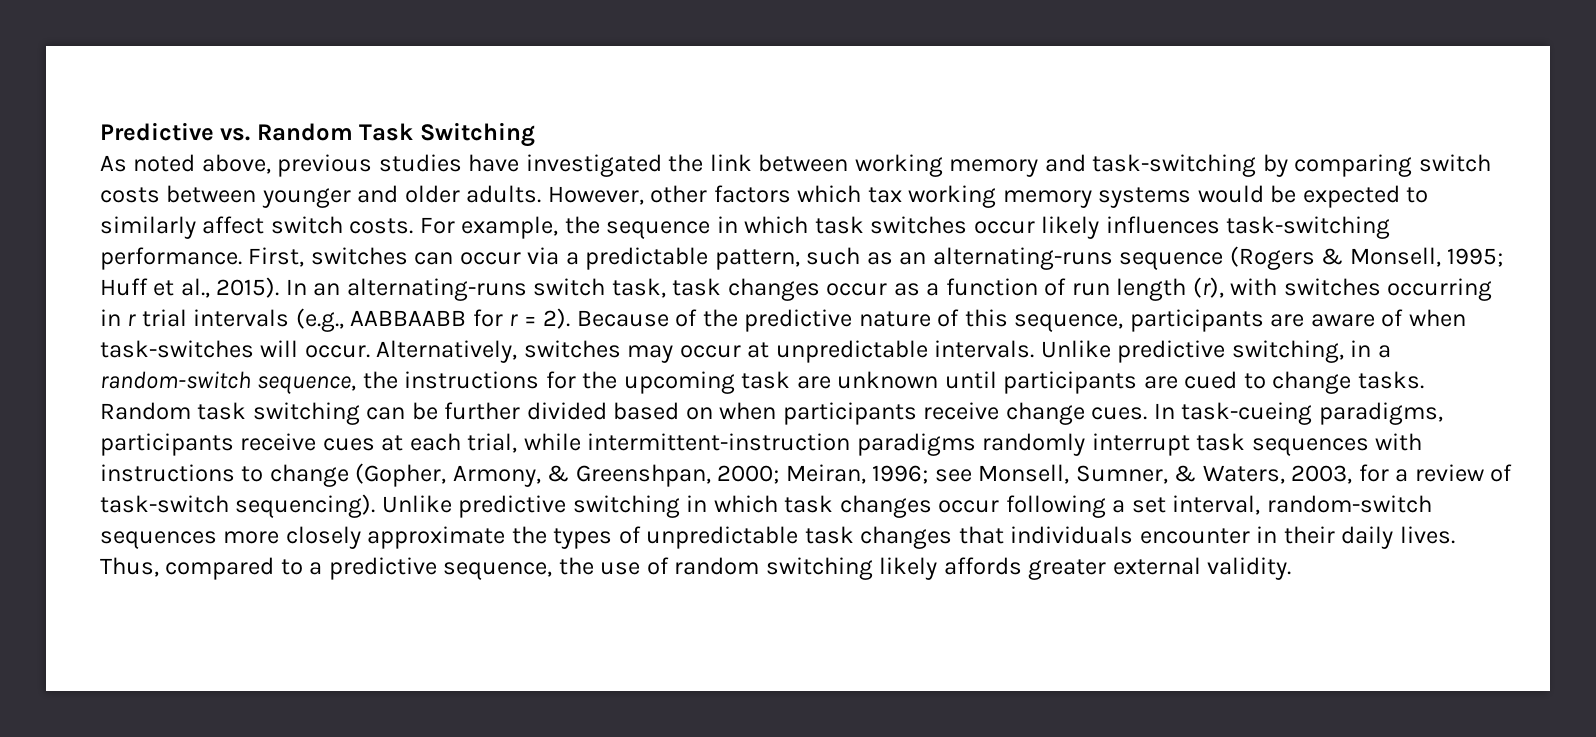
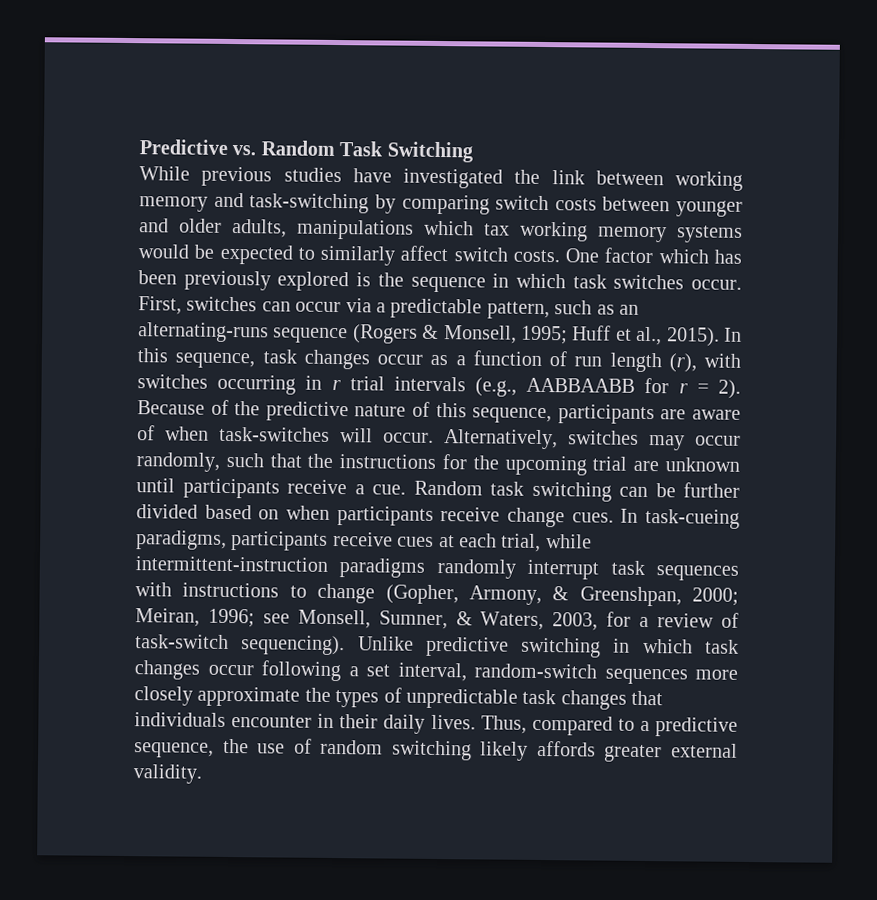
- As noted above, previous studies have investigated the link between working memory and task-switching by comparing switch costs between younger and older adults. However, other factors which tax working memory systems would be expected to similarly affect switch costs.
+ While previous studies have investigated the link between working memory and task-switching by comparing switch costs between younger and older adults, manipulations which tax working memory systems would be expected to similarly affect switch costs.
- For example, the sequence in which task switches occur likely influences task-switching performance.
+ One factor which has been previously explored is the sequence in which task switches occur.
- In an alternating-runs switch task, task changes occur as a function of run length (r), with switches occurring in r trial intervals (e.g., AABBAABB for r = 2).
+ In this sequence, task changes occur as a function of run length (r), with switches occurring in r trial intervals (e.g., AABBAABB for r = 2).
- Alternatively, switches may occur at unpredictable intervals. Unlike predictive switching, in a random-switch sequence, the instructions for the upcoming task are unknown until participants are cued to change tasks.
+ Alternatively, switches may occur randomly, such that the instructions for the upcoming trial are unknown until participants receive a cue.

